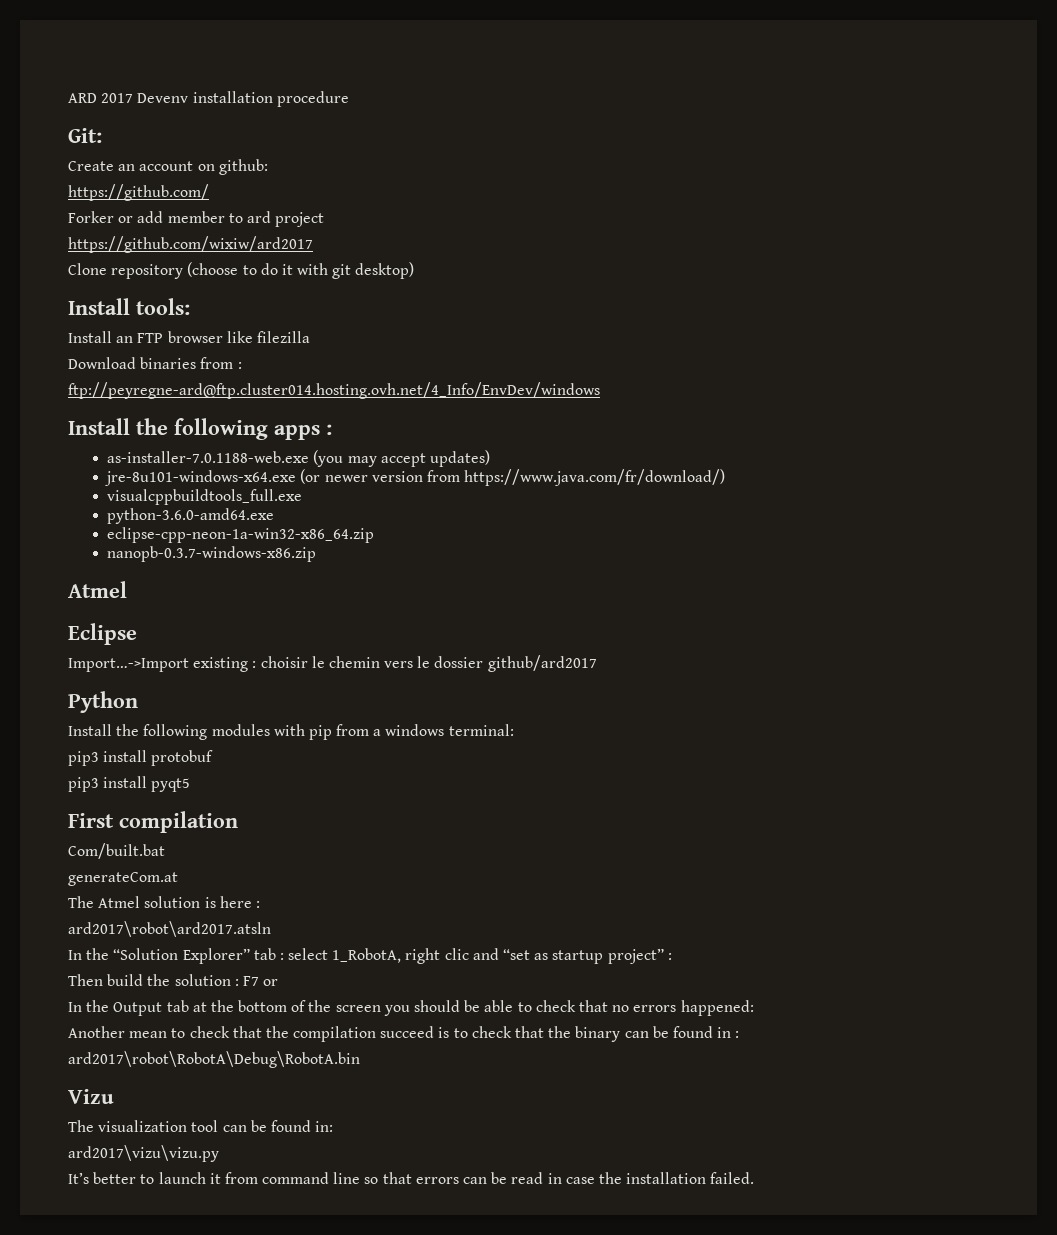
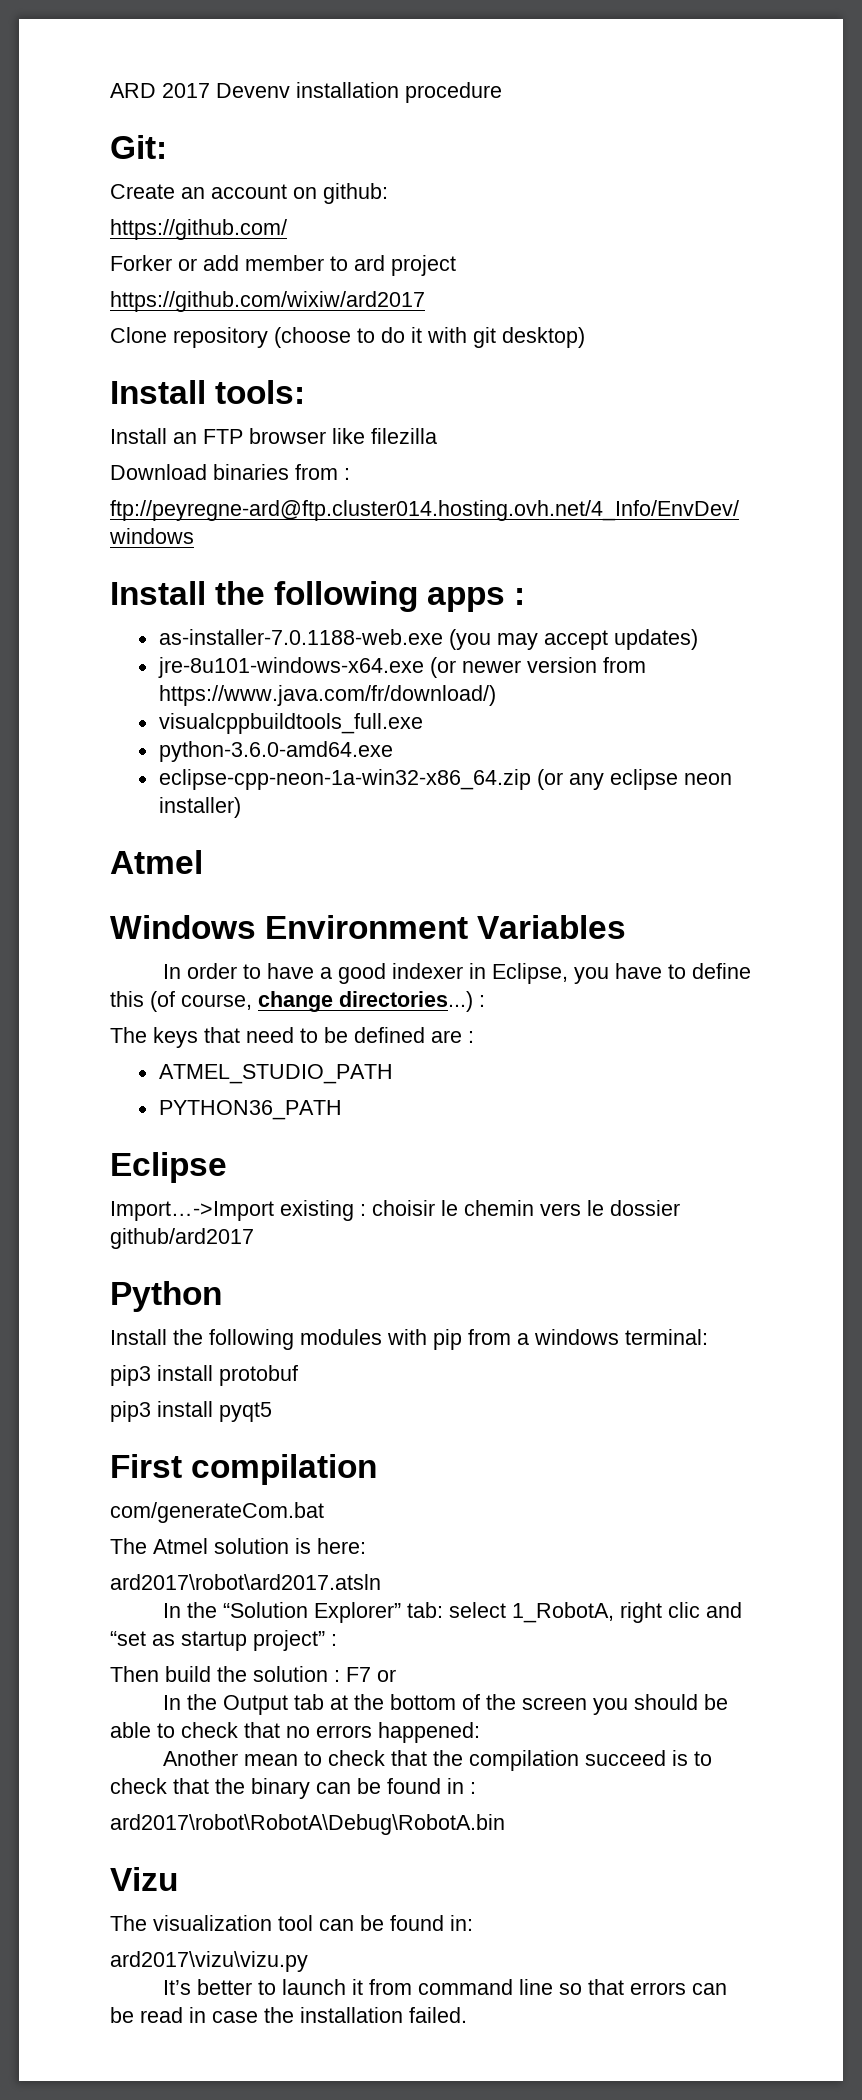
- eclipse-cpp-neon-1a-win32-x86_64.zip
- nanopb-0.3.7-windows-x86.zip
+ eclipse-cpp-neon-1a-win32-x86_64.zip (or any eclipse neon installer)
  Atmel
+ Windows Environment Variables
+ In order to have a good indexer in Eclipse, you have to define this (of course, change directories...) :
+ The keys that need to be defined are :
+ ATMEL_STUDIO_PATH
+ PYTHON36_PATH
- Com/built.bat
- generateCom.at
+ com/generateCom.bat
- The Atmel solution is here :
+ The Atmel solution is here:
- In the “Solution Explorer” tab : select 1_RobotA, right clic and “set as startup project” :
+ In the “Solution Explorer” tab: select 1_RobotA, right clic and “set as startup project” :

